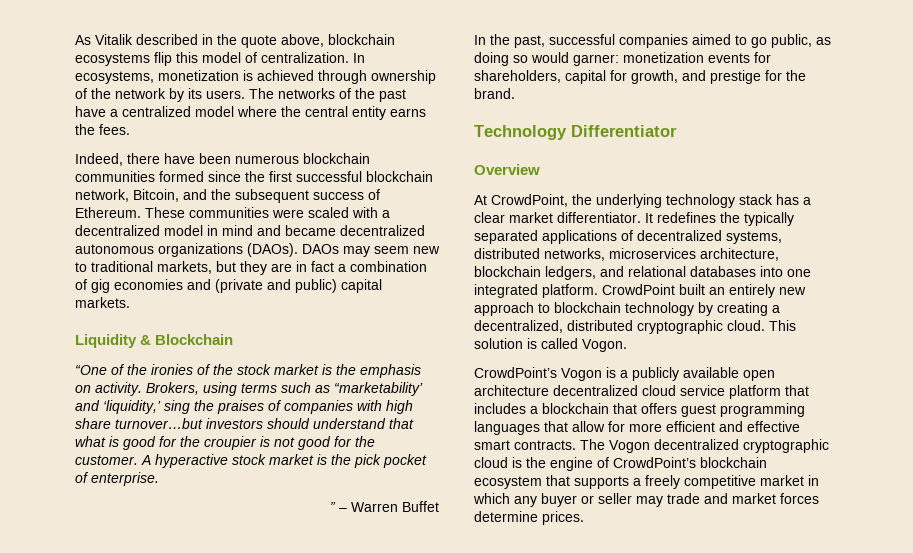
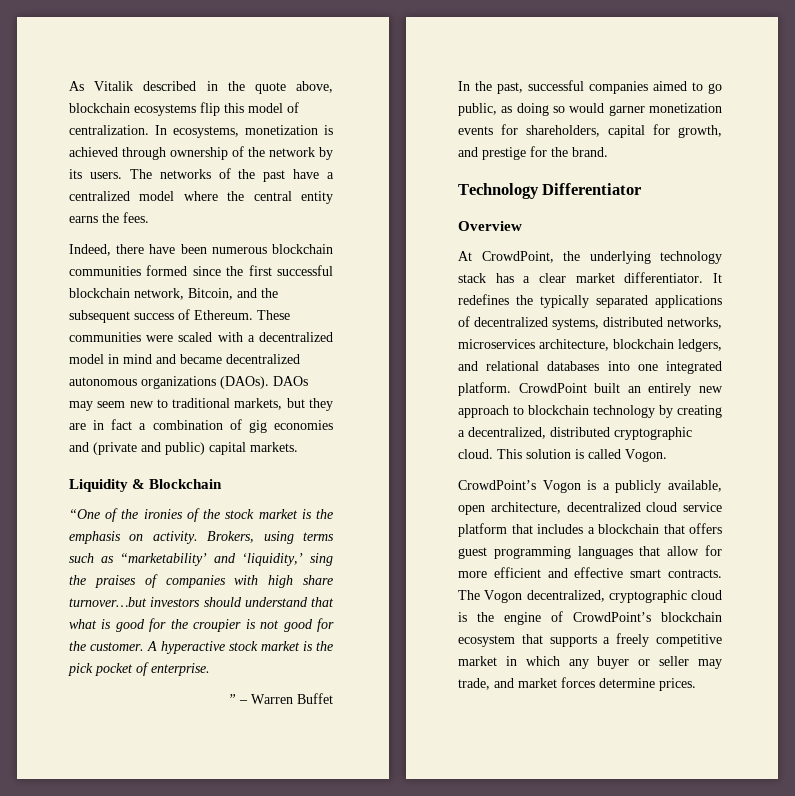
- In the past, successful companies aimed to go public, as doing so would garner: monetization events for shareholders, capital for growth, and prestige for the brand.
+ In the past, successful companies aimed to go public, as doing so would garner monetization events for shareholders, capital for growth, and prestige for the brand.
- CrowdPoint’s Vogon is a publicly available open architecture decentralized cloud service platform that includes a blockchain that offers guest programming languages that allow for more efficient and effective smart contracts.
+ CrowdPoint’s Vogon is a publicly available, open architecture, decentralized cloud service platform that includes a blockchain that offers guest programming languages that allow for more efficient and effective smart contracts.
- The Vogon decentralized cryptographic cloud is the engine of CrowdPoint’s blockchain ecosystem that supports a freely competitive market in which any buyer or seller may trade and market forces determine prices.
+ The Vogon decentralized, cryptographic cloud is the engine of CrowdPoint’s blockchain ecosystem that supports a freely competitive market in which any buyer or seller may trade, and market forces determine prices.

